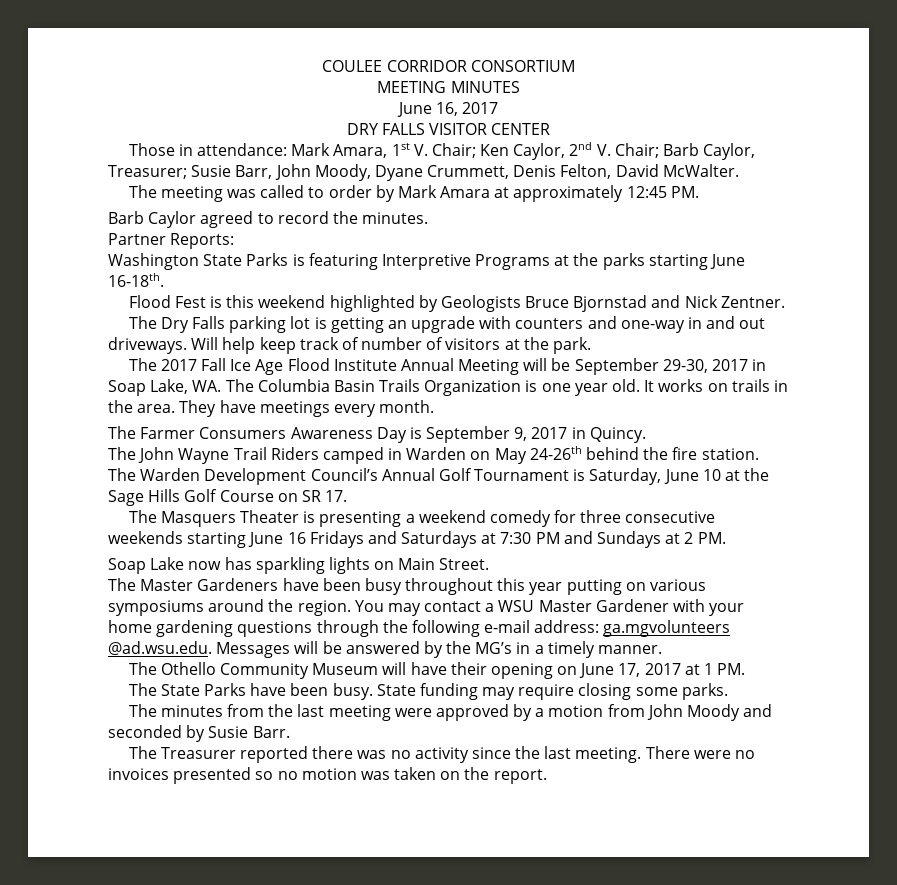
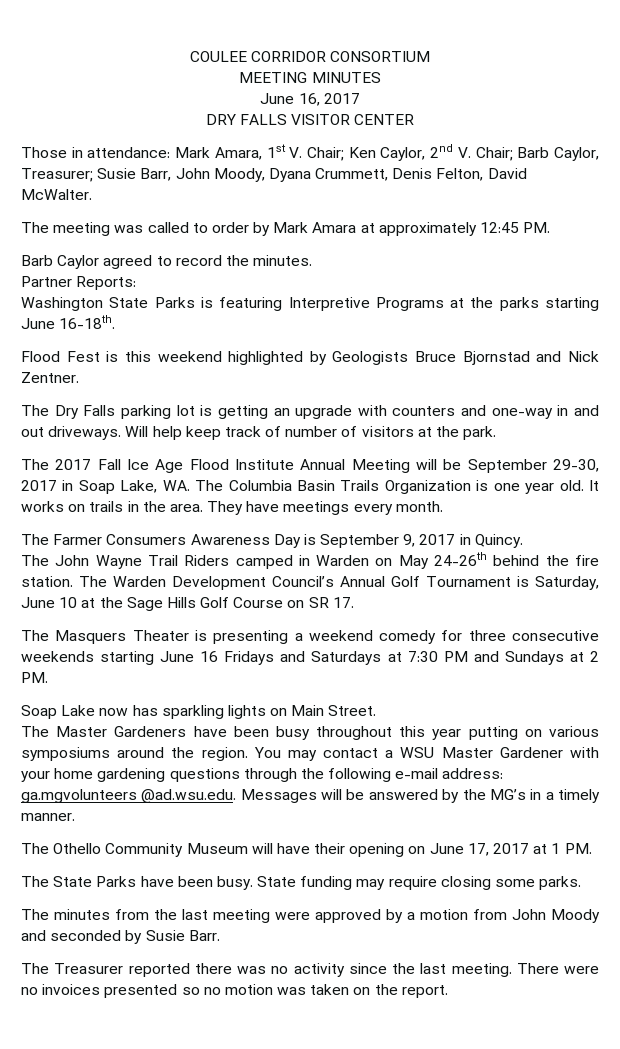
- Those in attendance: Mark Amara, 1st V. Chair; Ken Caylor, 2nd V. Chair; Barb Caylor, Treasurer; Susie Barr, John Moody, Dyane Crummett, Denis Felton, David McWalter.
+ Those in attendance: Mark Amara, 1st V. Chair; Ken Caylor, 2nd V. Chair; Barb Caylor, Treasurer; Susie Barr, John Moody, Dyana Crummett, Denis Felton, David McWalter.

